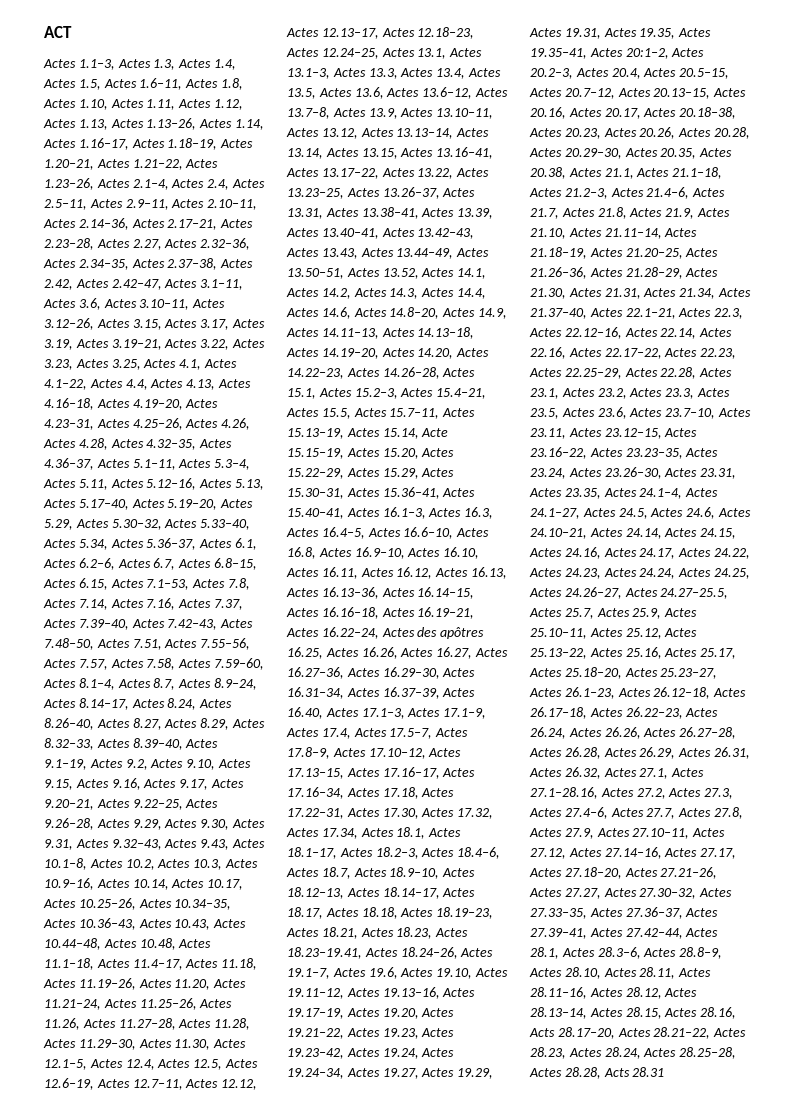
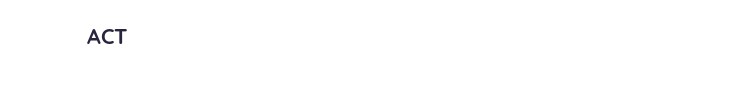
- Actes 1.1–3, Actes 1.3, Actes 1.4, Actes 1.5, Actes 1.6–11, Actes 1.8, Actes 1.10, Actes 1.11, Actes 1.12, Actes 1.13, Actes 1.13–26, Actes 1.14, Actes 1.16–17, Actes 1.18–19, Actes 1.20–21, Actes 1.21–22, Actes 1.23–26, Actes 2.1–4, Actes 2.4, Actes 2.5–11, Actes 2.9–11, Actes 2.10–11, Actes 2.14–36, Actes 2.17–21, Actes 2.23–28, Actes 2.27, Actes 2.32–36, Actes 2.34–35, Actes 2.37–38, Actes 2.42, Actes 2.42–47, Actes 3.1–11, Actes 3.6, Actes 3.10–11, Actes 3.12–26, Actes 3.15, Actes 3.17, Actes 3.19, Actes 3.19–21, Actes 3.22, Actes 3.23, Actes 3.25, Actes 4.1, Actes 4.1–22, Actes 4.4, Actes 4.13, Actes 4.16–18, Actes 4.19–20, Actes 4.23–31, Actes 4.25–26, Actes 4.26, Actes 4.28, Actes 4.32–35, Actes 4.36–37, Actes 5.1–11, Actes 5.3–4, Actes 5.11, Actes 5.12–16, Actes 5.13, Actes 5.17–40, Actes 5.19–20, Actes 5.29, Actes 5.30–32, Actes 5.33–40, Actes 5.34, Actes 5.36–37, Actes 6.1, Actes 6.2–6, Actes 6.7, Actes 6.8–15, Actes 6.15, Actes 7.1–53, Actes 7.8, Actes 7.14, Actes 7.16, Actes 7.37, Actes 7.39–40, Actes 7.42–43, Actes 7.48–50, Actes 7.51, Actes 7.55–56, Actes 7.57, Actes 7.58, Actes 7.59–60, Actes 8.1–4, Actes 8.7, Actes 8.9–24, Actes 8.14–17, Actes 8.24, Actes 8.26–40, Actes 8.27, Actes 8.29, Actes 8.32–33, Actes 8.39–40, Actes 9.1–19, Actes 9.2, Actes 9.10, Actes 9.15, Actes 9.16, Actes 9.17, Actes 9.20–21, Actes 9.22–25, Actes 9.26–28, Actes 9.29, Actes 9.30, Actes 9.31, Actes 9.32–43, Actes 9.43, Actes 10.1–8, Actes 10.2, Actes 10.3, Actes 10.9–16, Actes 10.14, Actes 10.17, Actes 10.25–26, Actes 10.34–35, Actes 10.36–43, Actes 10.43, Actes 10.44–48, Actes 10.48, Actes 11.1–18, Actes 11.4–17, Actes 11.18, Actes 11.19–26, Actes 11.20, Actes 11.21–24, Actes 11.25–26, Actes 11.26, Actes 11.27–28, Actes 11.28, Actes 11.29–30, Actes 11.30, Actes 12.1–5, Actes 12.4, Actes 12.5, Actes 12.6–19, Actes 12.7–11, Actes 12.12, Actes 12.13–17, Actes 12.18–23, Actes 12.24–25, Actes 13.1, Actes 13.1–3, Actes 13.3, Actes 13.4, Actes 13.5, Actes 13.6, Actes 13.6–12, Actes 13.7–8, Actes 13.9, Actes 13.10–11, Actes 13.12, Actes 13.13–14, Actes 13.14, Actes 13.15, Actes 13.16–41, Actes 13.17–22, Actes 13.22, Actes 13.23–25, Actes 13.26–37, Actes 13.31, Actes 13.38–41, Actes 13.39, Actes 13.40–41, Actes 13.42–43, Actes 13.43, Actes 13.44–49, Actes 13.50–51, Actes 13.52, Actes 14.1, Actes 14.2, Actes 14.3, Actes 14.4, Actes 14.6, Actes 14.8–20, Actes 14.9, Actes 14.11–13, Actes 14.13–18, Actes 14.19–20, Actes 14.20, Actes 14.22–23, Actes 14.26–28, Actes 15.1, Actes 15.2–3, Actes 15.4–21, Actes 15.5, Actes 15.7–11, Actes 15.13–19, Actes 15.14, Acte 15.15–19, Actes 15.20, Actes 15.22–29, Actes 15.29, Actes 15.30–31, Actes 15.36–41, Actes 15.40–41, Actes 16.1–3, Actes 16.3, Actes 16.4–5, Actes 16.6–10, Actes 16.8, Actes 16.9–10, Actes 16.10, Actes 16.11, Actes 16.12, Actes 16.13, Actes 16.13–36, Actes 16.14–15, Actes 16.16–18, Actes 16.19–21, Actes 16.22–24, Actes des apôtres 16.25, Actes 16.26, Actes 16.27, Actes 16.27–36, Actes 16.29–30, Actes 16.31–34, Actes 16.37–39, Actes 16.40, Actes 17.1–3, Actes 17.1–9, Actes 17.4, Actes 17.5–7, Actes 17.8–9, Actes 17.10–12, Actes 17.13–15, Actes 17.16–17, Actes 17.16–34, Actes 17.18, Actes 17.22–31, Actes 17.30, Actes 17.32, Actes 17.34, Actes 18.1, Actes 18.1–17, Actes 18.2–3, Actes 18.4–6, Actes 18.7, Actes 18.9–10, Actes 18.12–13, Actes 18.14–17, Actes 18.17, Actes 18.18, Actes 18.19–23, Actes 18.21, Actes 18.23, Actes 18.23–19.41, Actes 18.24–26, Actes 19.1–7, Actes 19.6, Actes 19.10, Actes 19.11–12, Actes 19.13–16, Actes 19.17–19, Actes 19.20, Actes 19.21–22, Actes 19.23, Actes 19.23–42, Actes 19.24, Actes 19.24–34, Actes 19.27, Actes 19.29, Actes 19.31, Actes 19.35, Actes 19.35–41, Actes 20:1–2, Actes 20.2–3, Actes 20.4, Actes 20.5–15, Actes 20.7–12, Actes 20.13–15, Actes 20.16, Actes 20.17, Actes 20.18–38, Actes 20.23, Actes 20.26, Actes 20.28, Actes 20.29–30, Actes 20.35, Actes 20.38, Actes 21.1, Actes 21.1–18, Actes 21.2–3, Actes 21.4–6, Actes 21.7, Actes 21.8, Actes 21.9, Actes 21.10, Actes 21.11–14, Actes 21.18–19, Actes 21.20–25, Actes 21.26–36, Actes 21.28–29, Actes 21.30, Actes 21.31, Actes 21.34, Actes 21.37–40, Actes 22.1–21, Actes 22.3, Actes 22.12–16, Actes 22.14, Actes 22.16, Actes 22.17–22, Actes 22.23, Actes 22.25–29, Actes 22.28, Actes 23.1, Actes 23.2, Actes 23.3, Actes 23.5, Actes 23.6, Actes 23.7–10, Actes 23.11, Actes 23.12–15, Actes 23.16–22, Actes 23.23–35, Actes 23.24, Actes 23.26–30, Actes 23.31, Actes 23.35, Actes 24.1–4, Actes 24.1–27, Actes 24.5, Actes 24.6, Actes 24.10–21, Actes 24.14, Actes 24.15, Actes 24.16, Actes 24.17, Actes 24.22, Actes 24.23, Actes 24.24, Actes 24.25, Actes 24.26–27, Actes 24.27–25.5, Actes 25.7, Actes 25.9, Actes 25.10–11, Actes 25.12, Actes 25.13–22, Actes 25.16, Actes 25.17, Actes 25.18–20, Actes 25.23–27, Actes 26.1–23, Actes 26.12–18, Actes 26.17–18, Actes 26.22–23, Actes 26.24, Actes 26.26, Actes 26.27–28, Actes 26.28, Actes 26.29, Actes 26.31, Actes 26.32, Actes 27.1, Actes 27.1–28.16, Actes 27.2, Actes 27.3, Actes 27.4–6, Actes 27.7, Actes 27.8, Actes 27.9, Actes 27.10–11, Actes 27.12, Actes 27.14–16, Actes 27.17, Actes 27.18–20, Actes 27.21–26, Actes 27.27, Actes 27.30–32, Actes 27.33–35, Actes 27.36–37, Actes 27.39–41, Actes 27.42–44, Actes 28.1, Actes 28.3–6, Actes 28.8–9, Actes 28.10, Actes 28.11, Actes 28.11–16, Actes 28.12, Actes 28.13–14, Actes 28.15, Actes 28.16, Acts 28.17–20, Actes 28.21–22, Actes 28.23, Actes 28.24, Actes 28.25–28, Actes 28.28, Acts 28.31

